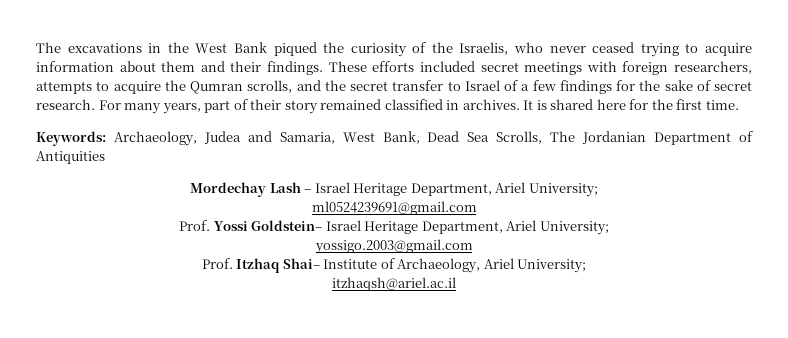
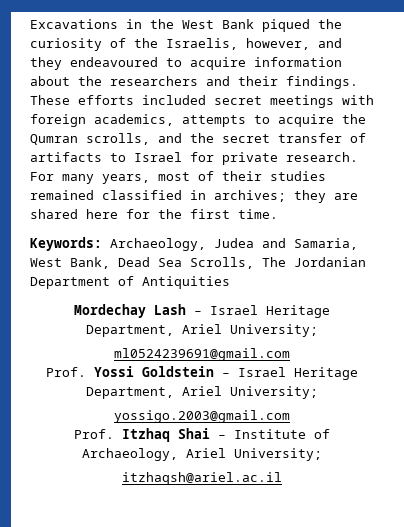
- The excavations in the West Bank piqued the curiosity of the Israelis, who never ceased trying to acquire information about them and their findings.
+ Excavations in the West Bank piqued the curiosity of the Israelis, however, and they endeavoured to acquire information about the researchers and their findings.
- These efforts included secret meetings with foreign researchers, attempts to acquire the Qumran scrolls, and the secret transfer to Israel of a few findings for the sake of secret research.
+ These efforts included secret meetings with foreign academics, attempts to acquire the Qumran scrolls, and the secret transfer of artifacts to Israel for private research.
- For many years, part of their story remained classified in archives. It is shared here for the first time.
+ For many years, most of their studies remained classified in archives; they are shared here for the first time.
- Prof. Yossi Goldstein– Israel Heritage Department, Ariel University;
+ Prof. Yossi Goldstein – Israel Heritage Department, Ariel University;
- Prof. Itzhaq Shai– Institute of Archaeology, Ariel University;
+ Prof. Itzhaq Shai – Institute of Archaeology, Ariel University;

